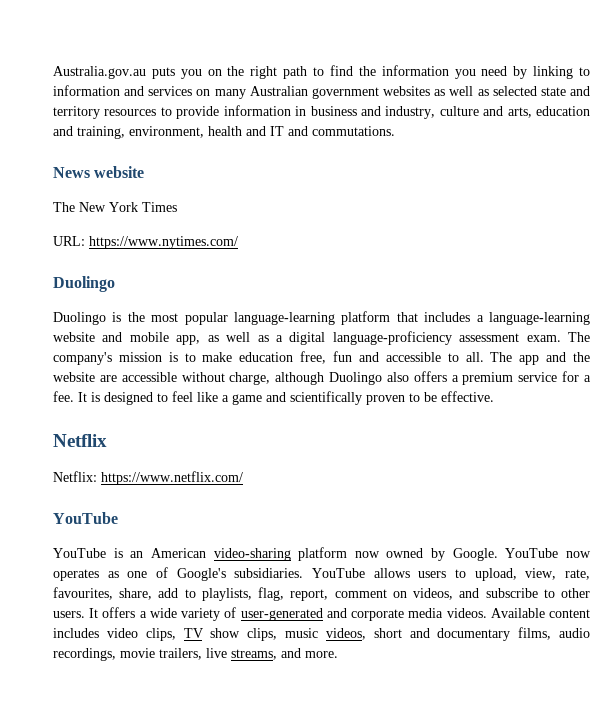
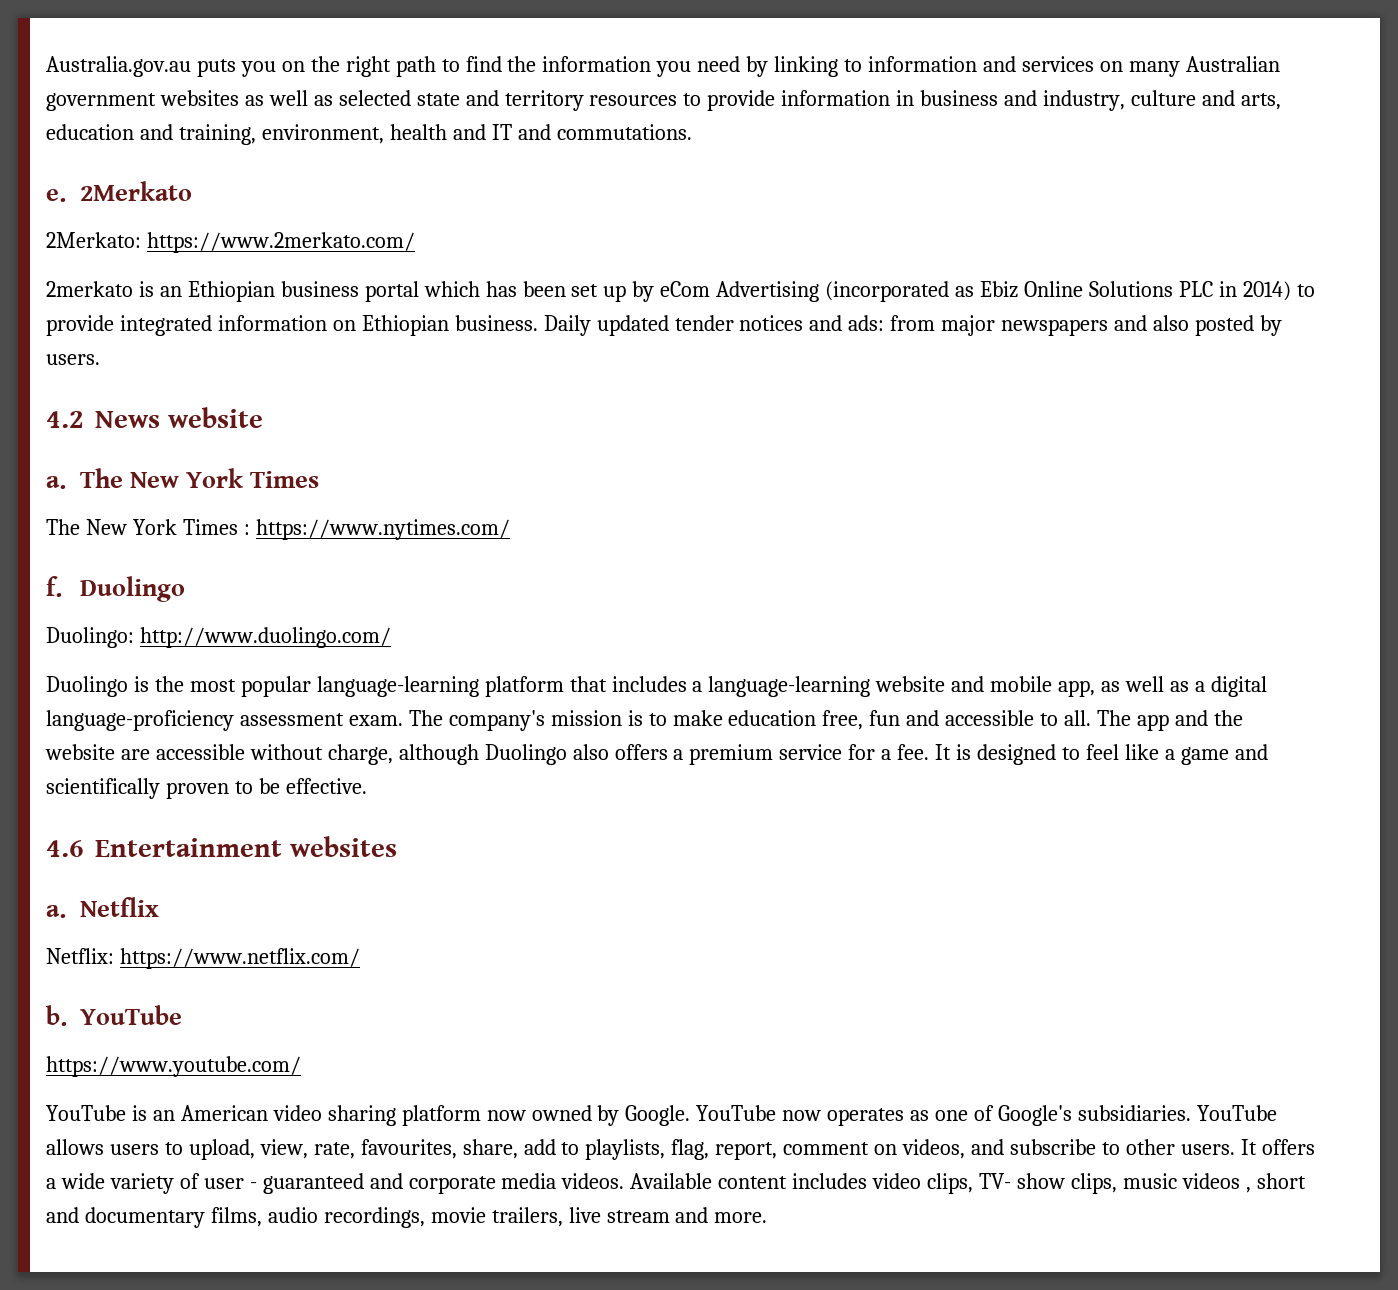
- News website
- The New York Times
- URL: https://www.nytimes.com/
- Duolingo
+ e. 2Merkato
+ 2Merkato: https://www.2merkato.com/
+ 2merkato is an Ethiopian business portal which has been set up by eCom Advertising (incorporated as Ebiz Online Solutions PLC in 2014) to provide integrated information on Ethiopian business. Daily updated tender notices and ads: from major newspapers and also posted by users.
+ 4.2 News website
+ a. The New York Times
+ The New York Times : https://www.nytimes.com/
+ f. Duolingo
+ Duolingo: http://www.duolingo.com/
+ 4.6 Entertainment websites
+ a.
  Netflix: https://www.netflix.com/
- YouTube
+ b. YouTube
+ https://www.youtube.com/
- YouTube is an American video-sharing platform now owned by Google.
+ YouTube is an American video sharing platform now owned by Google.
- It offers a wide variety of user-generated and corporate media videos.
+ It offers a wide variety of user - guaranteed and corporate media videos.
- Available content includes video clips, TV show clips, music videos, short and documentary films, audio recordings, movie trailers, live streams, and more.
+ Available content includes video clips, TV- show clips, music videos , short and documentary films, audio recordings, movie trailers, live stream and more.

